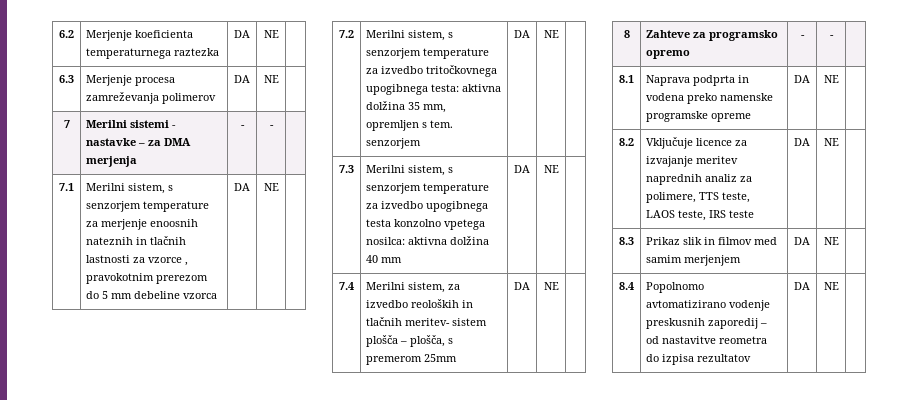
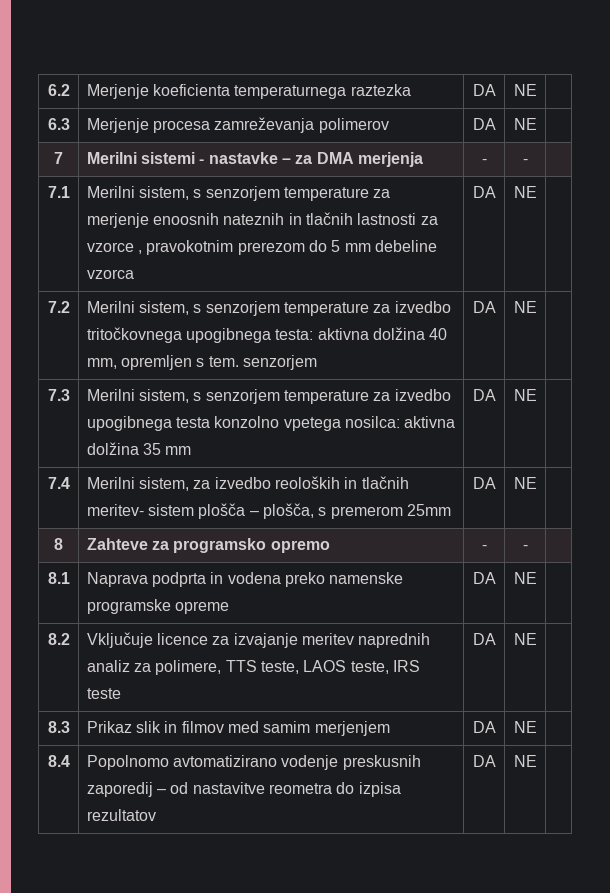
- 7.2 | Merilni sistem, s senzorjem temperature za izvedbo tritočkovnega upogibnega testa: aktivna dolžina 35 mm, opremljen s tem. senzorjem | DA | NE |
+ 7.2 | Merilni sistem, s senzorjem temperature za izvedbo tritočkovnega upogibnega testa: aktivna dolžina 40 mm, opremljen s tem. senzorjem | DA | NE |
- 7.3 | Merilni sistem, s senzorjem temperature za izvedbo upogibnega testa konzolno vpetega nosilca: aktivna dolžina 40 mm | DA | NE |
+ 7.3 | Merilni sistem, s senzorjem temperature za izvedbo upogibnega testa konzolno vpetega nosilca: aktivna dolžina 35 mm | DA | NE |

